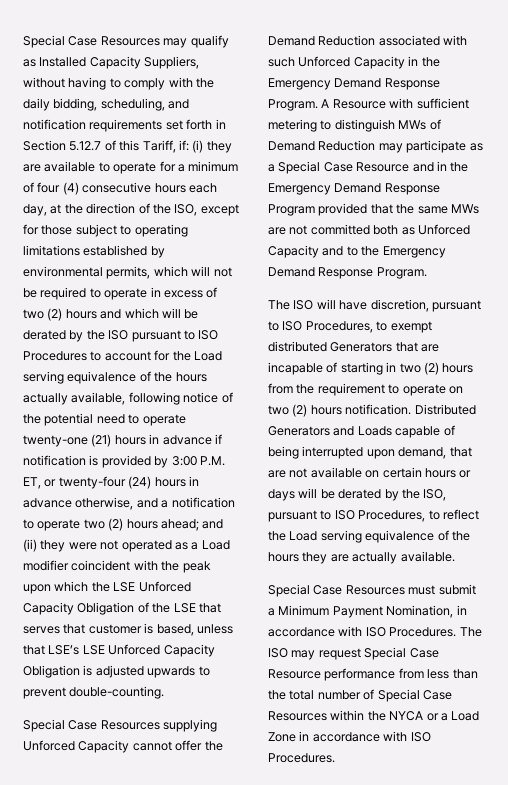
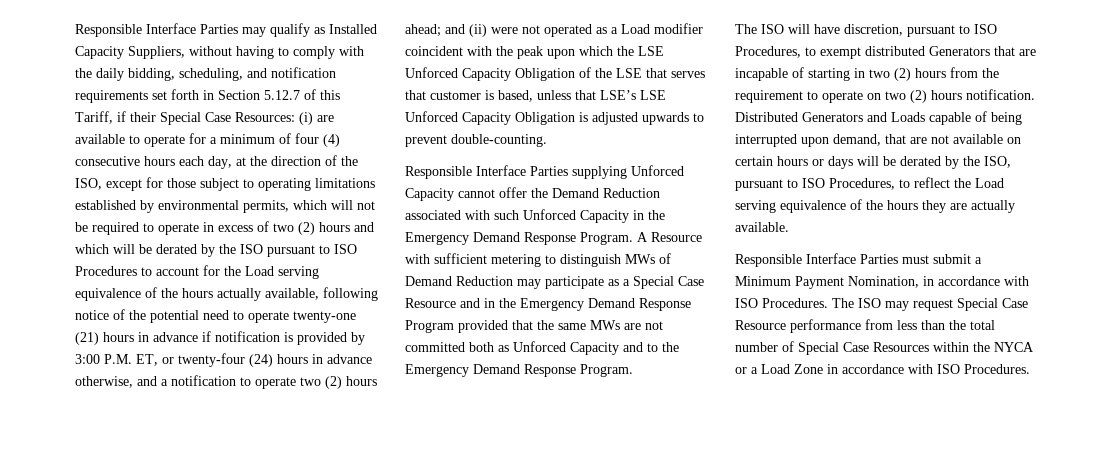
- Special Case Resources may qualify as Installed Capacity Suppliers, without having to comply with the daily bidding, scheduling, and notification requirements set forth in Section 5.12.7 of this Tariff, if: (i) they are available to operate for a minimum of four (4) consecutive hours each day, at the direction of the ISO, except for those subject to operating limitations established by environmental permits, which will not be required to operate in excess of two (2) hours and which will be derated by the ISO pursuant to ISO Procedures to account for the Load serving equivalence of the hours actually available, following notice of the potential need to operate twenty-one (21) hours in advance if notification is provided by 3:00 P.M. ET, or twenty-four (24) hours in advance otherwise, and a notification to operate two (2) hours ahead;
+ Responsible Interface Parties may qualify as Installed Capacity Suppliers, without having to comply with the daily bidding, scheduling, and notification requirements set forth in Section 5.12.7 of this Tariff, if their Special Case Resources: (i) are available to operate for a minimum of four (4) consecutive hours each day, at the direction of the ISO, except for those subject to operating limitations established by environmental permits, which will not be required to operate in excess of two (2) hours and which will be derated by the ISO pursuant to ISO Procedures to account for the Load serving equivalence of the hours actually available, following notice of the potential need to operate twenty-one (21) hours in advance if notification is provided by 3:00 P.M. ET, or twenty-four (24) hours in advance otherwise, and a notification to operate two (2) hours ahead;
- and (ii) they were not operated as a Load modifier coincident with the peak upon which the LSE Unforced Capacity Obligation of the LSE that serves that customer is based, unless that LSE’s LSE Unforced Capacity Obligation is adjusted upwards to prevent double-counting.
+ and (ii) were not operated as a Load modifier coincident with the peak upon which the LSE Unforced Capacity Obligation of the LSE that serves that customer is based, unless that LSE’s LSE Unforced Capacity Obligation is adjusted upwards to prevent double-counting.
- Special Case Resources supplying Unforced Capacity cannot offer the Demand Reduction associated with such Unforced Capacity in the Emergency Demand Response Program.
+ Responsible Interface Parties supplying Unforced Capacity cannot offer the Demand Reduction associated with such Unforced Capacity in the Emergency Demand Response Program.
- Special Case Resources must submit a Minimum Payment Nomination, in accordance with ISO Procedures.
+ Responsible Interface Parties must submit a Minimum Payment Nomination, in accordance with ISO Procedures.

